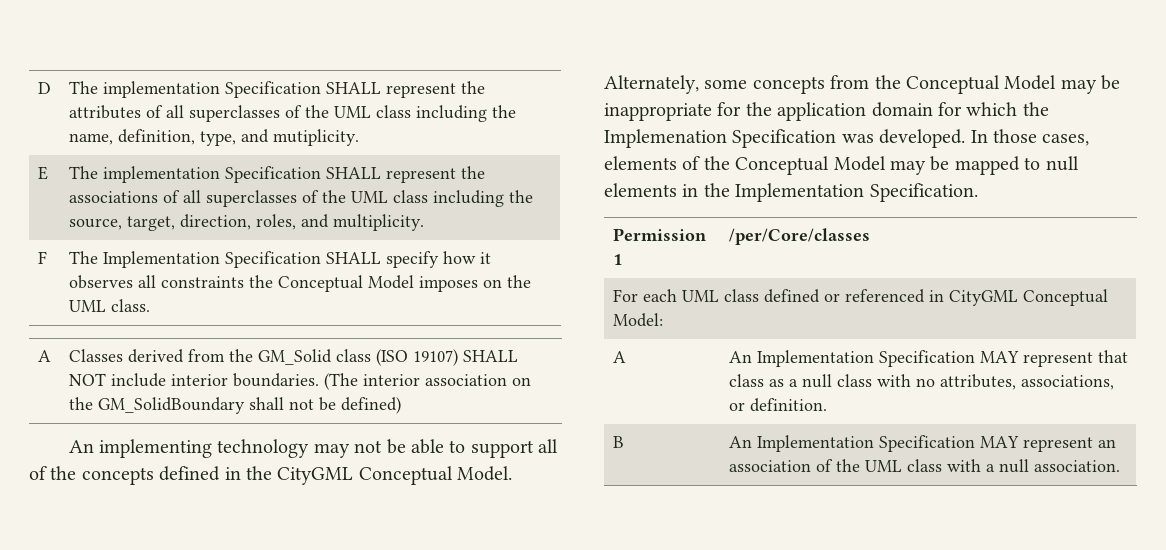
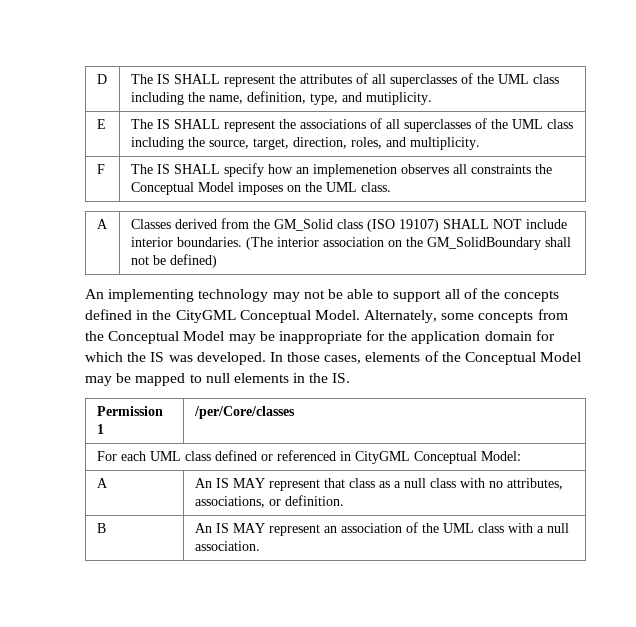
- D | The implementation Specification SHALL represent the attributes of all superclasses of the UML class including the name, definition, type, and mutiplicity.
+ D | The IS SHALL represent the attributes of all superclasses of the UML class including the name, definition, type, and mutiplicity.
- E | The implementation Specification SHALL represent the associations of all superclasses of the UML class including the source, target, direction, roles, and multiplicity.
+ E | The IS SHALL represent the associations of all superclasses of the UML class including the source, target, direction, roles, and multiplicity.
- F | The Implementation Specification SHALL specify how it observes all constraints the Conceptual Model imposes on the UML class.
+ F | The IS SHALL specify how an implemenetion observes all constraints the Conceptual Model imposes on the UML class.
- Alternately, some concepts from the Conceptual Model may be inappropriate for the application domain for which the Implemenation Specification was developed.
+ Alternately, some concepts from the Conceptual Model may be inappropriate for the application domain for which the IS was developed.
- In those cases, elements of the Conceptual Model may be mapped to null elements in the Implementation Specification.
+ In those cases, elements of the Conceptual Model may be mapped to null elements in the IS.
- A | An Implementation Specification MAY represent that class as a null class with no attributes, associations, or definition.
+ A | An IS MAY represent that class as a null class with no attributes, associations, or definition.
- B | An Implementation Specification MAY represent an association of the UML class with a null association.
+ B | An IS MAY represent an association of the UML class with a null association.

